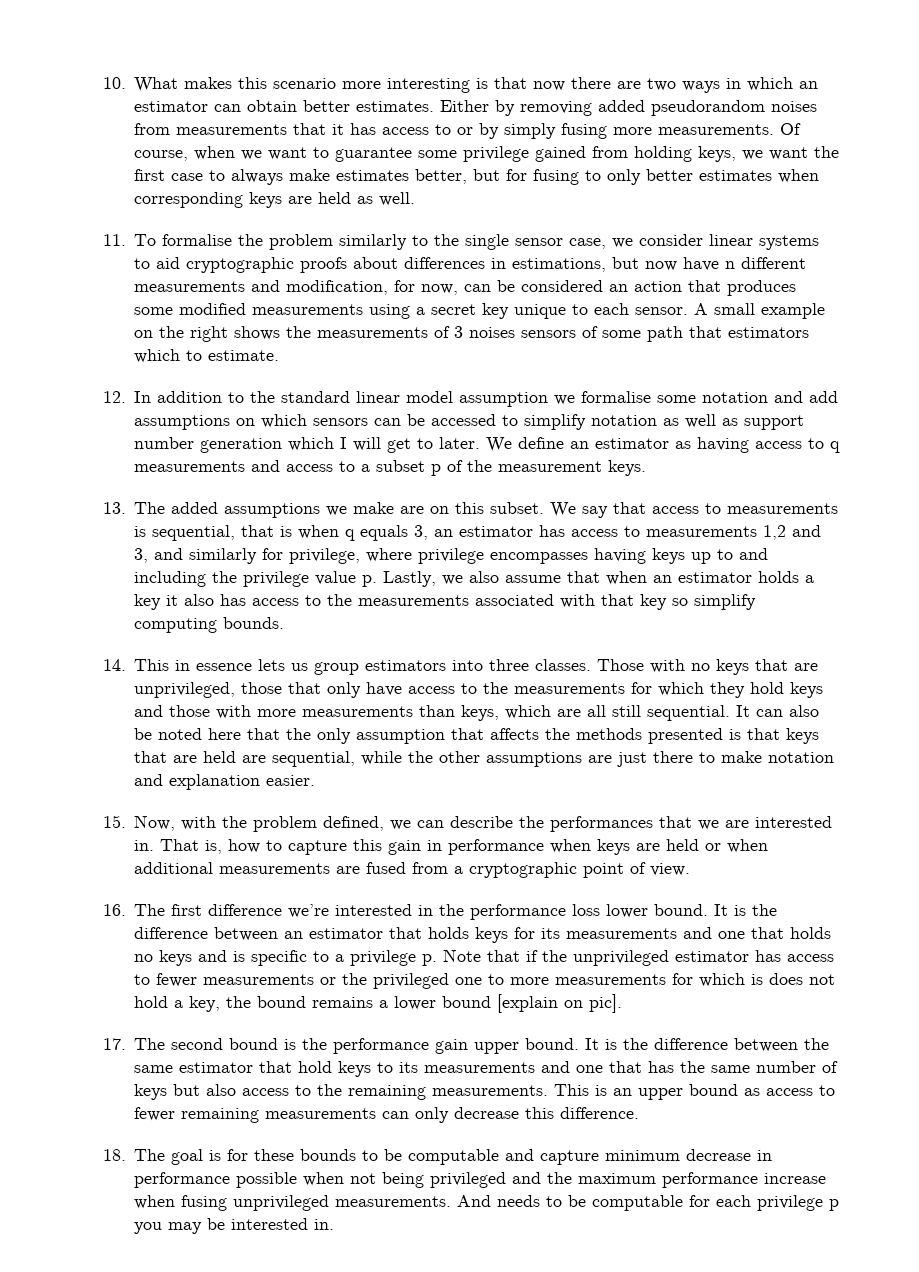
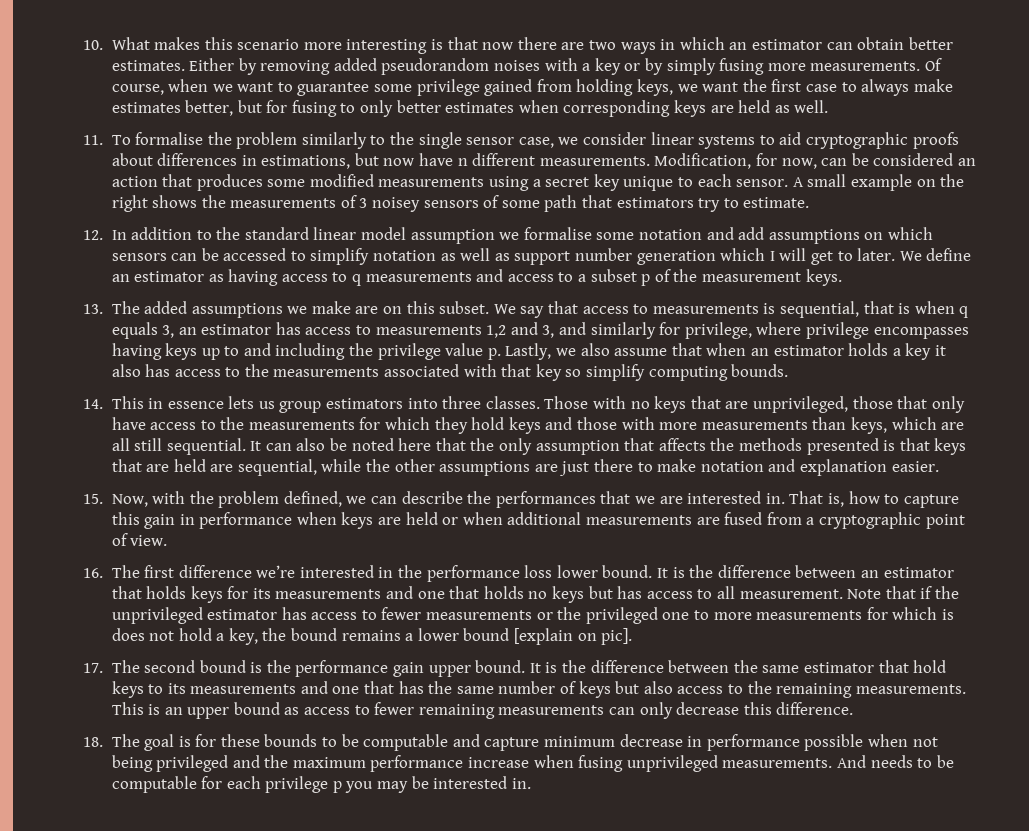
- Either by removing added pseudorandom noises from measurements that it has access to or by simply fusing more measurements.
+ Either by removing added pseudorandom noises with a key or by simply fusing more measurements.
- 11. To formalise the problem similarly to the single sensor case, we consider linear systems to aid cryptographic proofs about differences in estimations, but now have n different measurements and modification, for now, can be considered an action that produces some modified measurements using a secret key unique to each sensor.
+ 11. To formalise the problem similarly to the single sensor case, we consider linear systems to aid cryptographic proofs about differences in estimations, but now have n different measurements. Modification, for now, can be considered an action that produces some modified measurements using a secret key unique to each sensor.
- A small example on the right shows the measurements of 3 noises sensors of some path that estimators which to estimate.
+ A small example on the right shows the measurements of 3 noisey sensors of some path that estimators try to estimate.
- It is the difference between an estimator that holds keys for its measurements and one that holds no keys and is specific to a privilege p. Note that if the unprivileged estimator has access to fewer measurements or the privileged one to more measurements for which is does not hold a key, the bound remains a lower bound [explain on pic].
+ It is the difference between an estimator that holds keys for its measurements and one that holds no keys but has access to all measurement. Note that if the unprivileged estimator has access to fewer measurements or the privileged one to more measurements for which is does not hold a key, the bound remains a lower bound [explain on pic].

